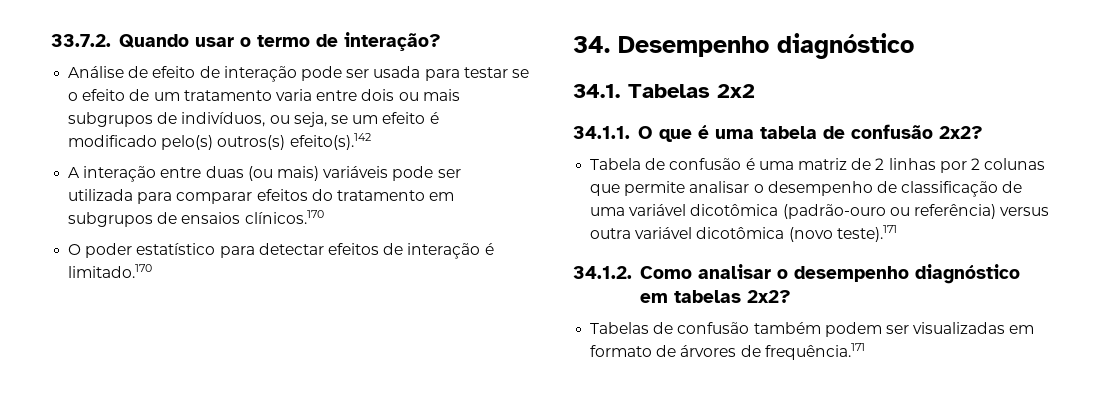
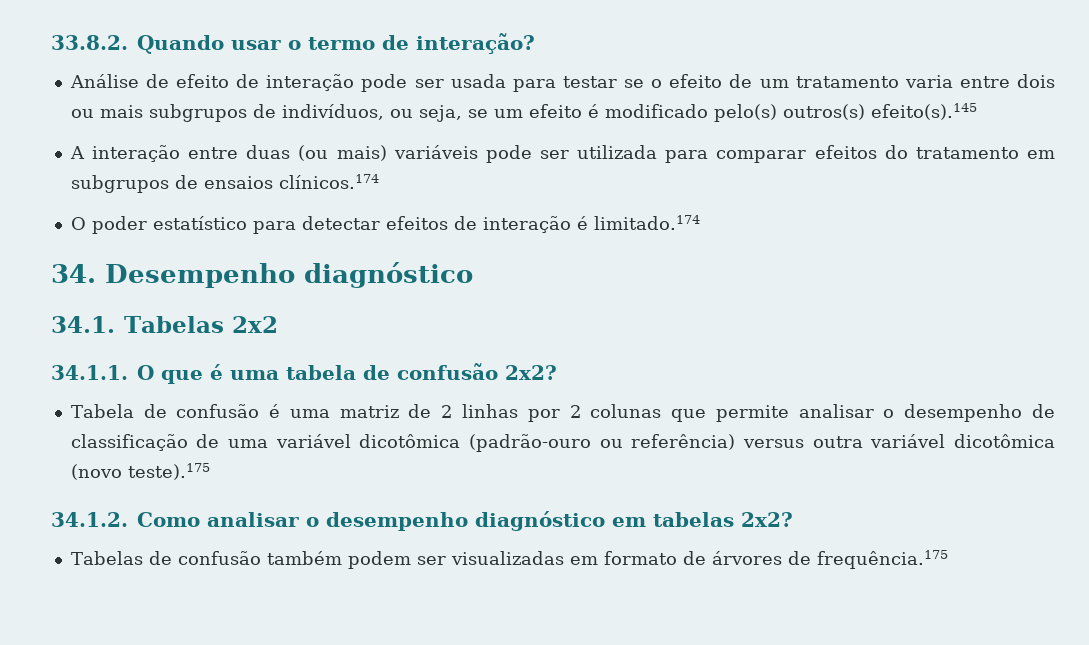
- 33.7.2. Quando usar o termo de interação?
+ 33.8.2. Quando usar o termo de interação?
- Análise de efeito de interação pode ser usada para testar se o efeito de um tratamento varia entre dois ou mais subgrupos de indivíduos, ou seja, se um efeito é modificado pelo(s) outros(s) efeito(s).142
+ Análise de efeito de interação pode ser usada para testar se o efeito de um tratamento varia entre dois ou mais subgrupos de indivíduos, ou seja, se um efeito é modificado pelo(s) outros(s) efeito(s).145
- A interação entre duas (ou mais) variáveis pode ser utilizada para comparar efeitos do tratamento em subgrupos de ensaios clínicos.170
+ A interação entre duas (ou mais) variáveis pode ser utilizada para comparar efeitos do tratamento em subgrupos de ensaios clínicos.174
- O poder estatístico para detectar efeitos de interação é limitado.170
+ O poder estatístico para detectar efeitos de interação é limitado.174
- Tabela de confusão é uma matriz de 2 linhas por 2 colunas que permite analisar o desempenho de classificação de uma variável dicotômica (padrão-ouro ou referência) versus outra variável dicotômica (novo teste).171
+ Tabela de confusão é uma matriz de 2 linhas por 2 colunas que permite analisar o desempenho de classificação de uma variável dicotômica (padrão-ouro ou referência) versus outra variável dicotômica (novo teste).175
- Tabelas de confusão também podem ser visualizadas em formato de árvores de frequência.171
+ Tabelas de confusão também podem ser visualizadas em formato de árvores de frequência.175

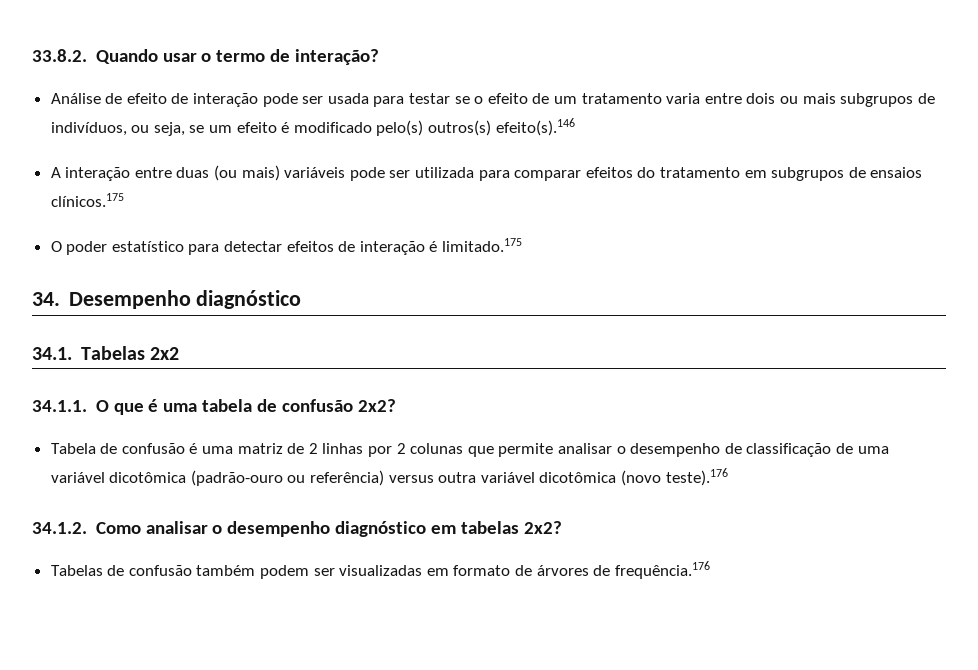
- Análise de efeito de interação pode ser usada para testar se o efeito de um tratamento varia entre dois ou mais subgrupos de indivíduos, ou seja, se um efeito é modificado pelo(s) outros(s) efeito(s).145
+ Análise de efeito de interação pode ser usada para testar se o efeito de um tratamento varia entre dois ou mais subgrupos de indivíduos, ou seja, se um efeito é modificado pelo(s) outros(s) efeito(s).146
- A interação entre duas (ou mais) variáveis pode ser utilizada para comparar efeitos do tratamento em subgrupos de ensaios clínicos.174
+ A interação entre duas (ou mais) variáveis pode ser utilizada para comparar efeitos do tratamento em subgrupos de ensaios clínicos.175
- O poder estatístico para detectar efeitos de interação é limitado.174
+ O poder estatístico para detectar efeitos de interação é limitado.175
- Tabela de confusão é uma matriz de 2 linhas por 2 colunas que permite analisar o desempenho de classificação de uma variável dicotômica (padrão-ouro ou referência) versus outra variável dicotômica (novo teste).175
+ Tabela de confusão é uma matriz de 2 linhas por 2 colunas que permite analisar o desempenho de classificação de uma variável dicotômica (padrão-ouro ou referência) versus outra variável dicotômica (novo teste).176
- Tabelas de confusão também podem ser visualizadas em formato de árvores de frequência.175
+ Tabelas de confusão também podem ser visualizadas em formato de árvores de frequência.176

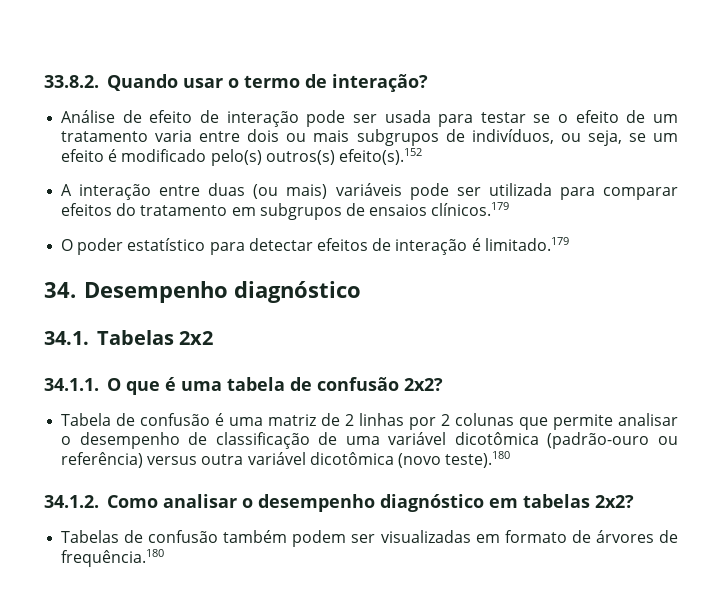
- Análise de efeito de interação pode ser usada para testar se o efeito de um tratamento varia entre dois ou mais subgrupos de indivíduos, ou seja, se um efeito é modificado pelo(s) outros(s) efeito(s).146
+ Análise de efeito de interação pode ser usada para testar se o efeito de um tratamento varia entre dois ou mais subgrupos de indivíduos, ou seja, se um efeito é modificado pelo(s) outros(s) efeito(s).152
- A interação entre duas (ou mais) variáveis pode ser utilizada para comparar efeitos do tratamento em subgrupos de ensaios clínicos.175
+ A interação entre duas (ou mais) variáveis pode ser utilizada para comparar efeitos do tratamento em subgrupos de ensaios clínicos.179
- O poder estatístico para detectar efeitos de interação é limitado.175
+ O poder estatístico para detectar efeitos de interação é limitado.179
- Tabela de confusão é uma matriz de 2 linhas por 2 colunas que permite analisar o desempenho de classificação de uma variável dicotômica (padrão-ouro ou referência) versus outra variável dicotômica (novo teste).176
+ Tabela de confusão é uma matriz de 2 linhas por 2 colunas que permite analisar o desempenho de classificação de uma variável dicotômica (padrão-ouro ou referência) versus outra variável dicotômica (novo teste).180
- Tabelas de confusão também podem ser visualizadas em formato de árvores de frequência.176
+ Tabelas de confusão também podem ser visualizadas em formato de árvores de frequência.180

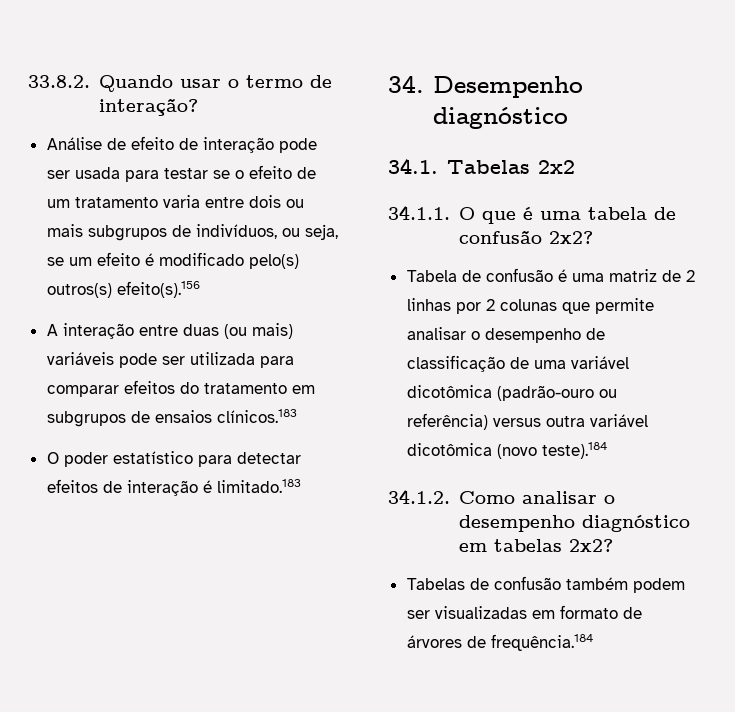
- Análise de efeito de interação pode ser usada para testar se o efeito de um tratamento varia entre dois ou mais subgrupos de indivíduos, ou seja, se um efeito é modificado pelo(s) outros(s) efeito(s).152
+ Análise de efeito de interação pode ser usada para testar se o efeito de um tratamento varia entre dois ou mais subgrupos de indivíduos, ou seja, se um efeito é modificado pelo(s) outros(s) efeito(s).156
- A interação entre duas (ou mais) variáveis pode ser utilizada para comparar efeitos do tratamento em subgrupos de ensaios clínicos.179
+ A interação entre duas (ou mais) variáveis pode ser utilizada para comparar efeitos do tratamento em subgrupos de ensaios clínicos.183
- O poder estatístico para detectar efeitos de interação é limitado.179
+ O poder estatístico para detectar efeitos de interação é limitado.183
- Tabela de confusão é uma matriz de 2 linhas por 2 colunas que permite analisar o desempenho de classificação de uma variável dicotômica (padrão-ouro ou referência) versus outra variável dicotômica (novo teste).180
+ Tabela de confusão é uma matriz de 2 linhas por 2 colunas que permite analisar o desempenho de classificação de uma variável dicotômica (padrão-ouro ou referência) versus outra variável dicotômica (novo teste).184
- Tabelas de confusão também podem ser visualizadas em formato de árvores de frequência.180
+ Tabelas de confusão também podem ser visualizadas em formato de árvores de frequência.184

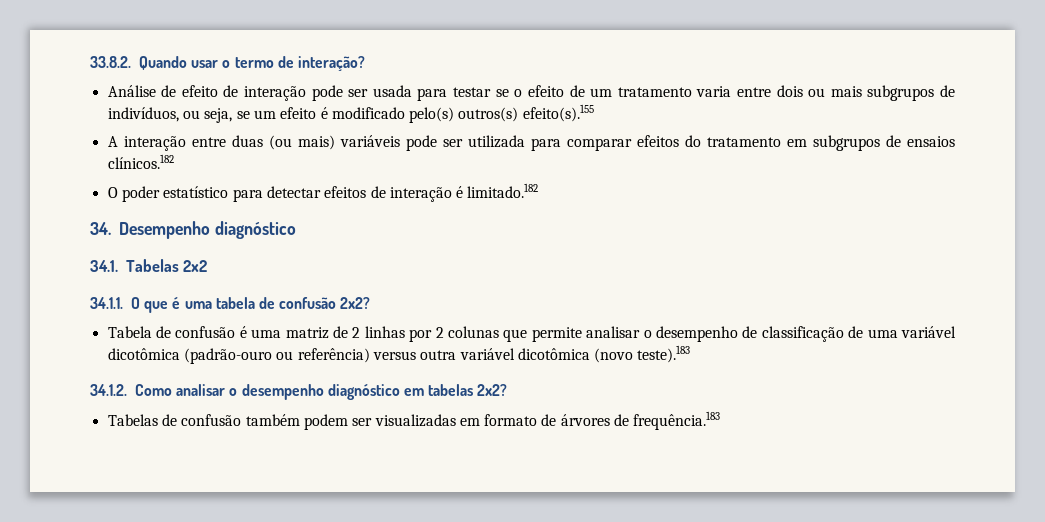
- Análise de efeito de interação pode ser usada para testar se o efeito de um tratamento varia entre dois ou mais subgrupos de indivíduos, ou seja, se um efeito é modificado pelo(s) outros(s) efeito(s).156
+ Análise de efeito de interação pode ser usada para testar se o efeito de um tratamento varia entre dois ou mais subgrupos de indivíduos, ou seja, se um efeito é modificado pelo(s) outros(s) efeito(s).155
- A interação entre duas (ou mais) variáveis pode ser utilizada para comparar efeitos do tratamento em subgrupos de ensaios clínicos.183
+ A interação entre duas (ou mais) variáveis pode ser utilizada para comparar efeitos do tratamento em subgrupos de ensaios clínicos.182
- O poder estatístico para detectar efeitos de interação é limitado.183
+ O poder estatístico para detectar efeitos de interação é limitado.182
- Tabela de confusão é uma matriz de 2 linhas por 2 colunas que permite analisar o desempenho de classificação de uma variável dicotômica (padrão-ouro ou referência) versus outra variável dicotômica (novo teste).184
+ Tabela de confusão é uma matriz de 2 linhas por 2 colunas que permite analisar o desempenho de classificação de uma variável dicotômica (padrão-ouro ou referência) versus outra variável dicotômica (novo teste).183
- Tabelas de confusão também podem ser visualizadas em formato de árvores de frequência.184
+ Tabelas de confusão também podem ser visualizadas em formato de árvores de frequência.183

